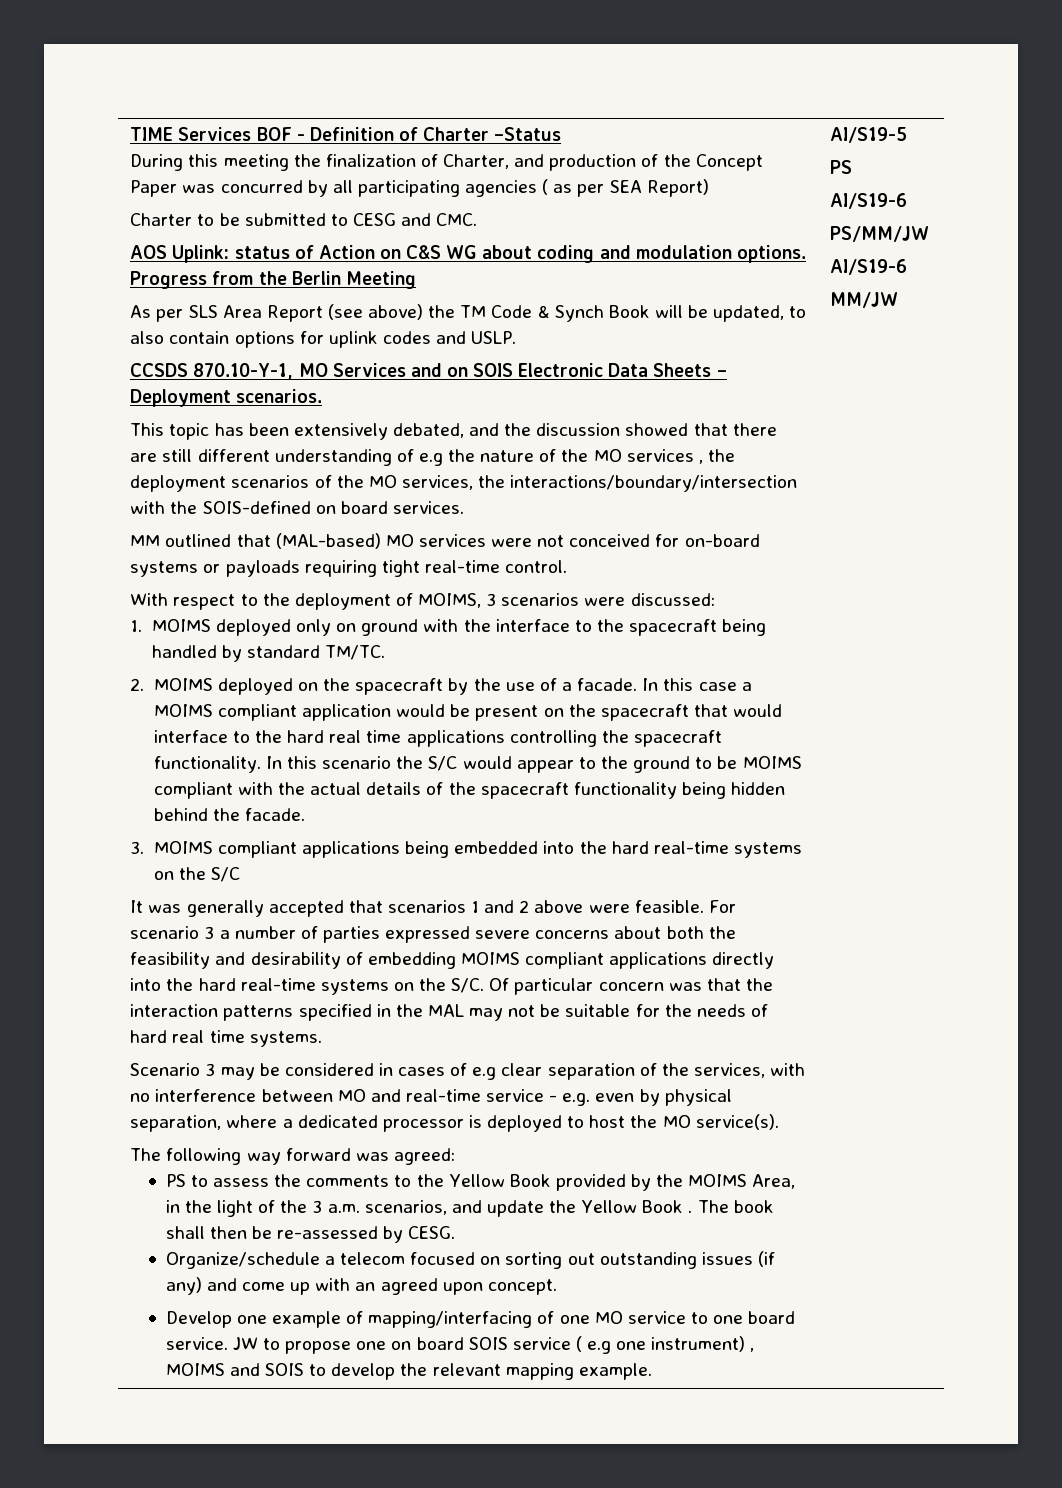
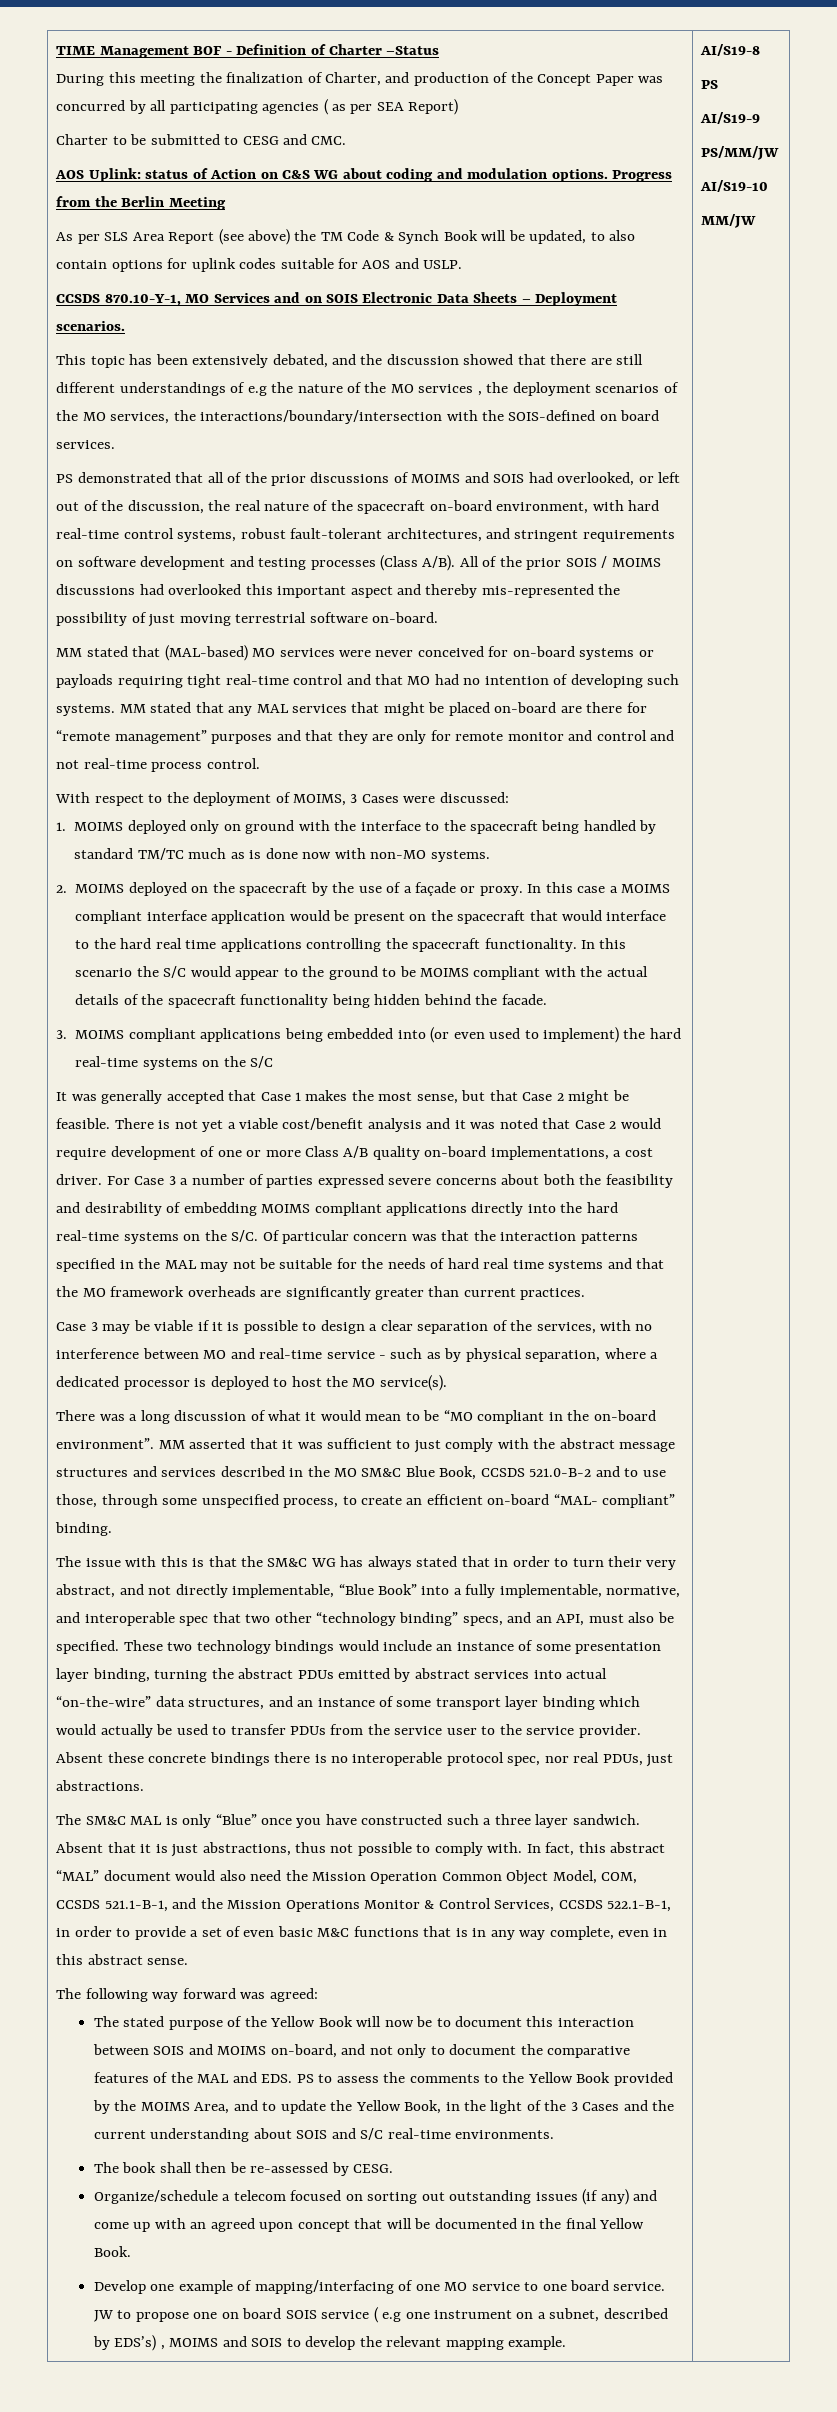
- TIME Services BOF - Definition of Charter –Status
+ TIME Management BOF - Definition of Charter –Status
- As per SLS Area Report (see above) the TM Code & Synch Book will be updated, to also contain options for uplink codes and USLP.
+ As per SLS Area Report (see above) the TM Code & Synch Book will be updated, to also contain options for uplink codes suitable for AOS and USLP.
- This topic has been extensively debated, and the discussion showed that there are still different understanding of e.g the nature of the MO services , the deployment scenarios of the MO services, the interactions/boundary/intersection with the SOIS-defined on board services.
+ This topic has been extensively debated, and the discussion showed that there are still different understandings of e.g the nature of the MO services , the deployment scenarios of the MO services, the interactions/boundary/intersection with the SOIS-defined on board services.
- MM outlined that (MAL-based) MO services were not conceived for on-board systems or payloads requiring tight real-time control.
+ PS demonstrated that all of the prior discussions of MOIMS and SOIS had overlooked, or left out of the discussion, the real nature of the spacecraft on-board environment, with hard real-time control systems, robust fault-tolerant architectures, and stringent requirements on software development and testing processes (Class A/B). All of the prior SOIS / MOIMS discussions had overlooked this important aspect and thereby mis-represented the possibility of just moving terrestrial software on-board.
+ MM stated that (MAL-based) MO services were never conceived for on-board systems or payloads requiring tight real-time control and that MO had no intention of developing such systems. MM stated that any MAL services that might be placed on-board are there for “remote management” purposes and that they are only for remote monitor and control and not real-time process control.
- With respect to the deployment of MOIMS, 3 scenarios were discussed:
+ With respect to the deployment of MOIMS, 3 Cases were discussed:
- 1. MOIMS deployed only on ground with the interface to the spacecraft being handled by standard TM/TC.
+ 1. MOIMS deployed only on ground with the interface to the spacecraft being handled by standard TM/TC much as is done now with non-MO systems.
- 2. MOIMS deployed on the spacecraft by the use of a facade.
+ 2. MOIMS deployed on the spacecraft by the use of a façade or proxy.
- In this case a MOIMS compliant application would be present on the spacecraft that would interface to the hard real time applications controlling the spacecraft functionality.
+ In this case a MOIMS compliant interface application would be present on the spacecraft that would interface to the hard real time applications controlling the spacecraft functionality.
- 3. MOIMS compliant applications being embedded into the hard real-time systems on the S/C
+ 3. MOIMS compliant applications being embedded into (or even used to implement) the hard real-time systems on the S/C
- It was generally accepted that scenarios 1 and 2 above were feasible. For scenario 3 a number of parties expressed severe concerns about both the feasibility and desirability of embedding MOIMS compliant applications directly into the hard real-time systems on the S/C. Of particular concern was that the interaction patterns specified in the MAL may not be suitable for the needs of hard real time systems.
- Scenario 3 may be considered in cases of e.g clear separation of the services, with no interference between MO and real-time service - e.g. even by physical separation, where a dedicated processor is deployed to host the MO service(s).
+ It was generally accepted that Case 1 makes the most sense, but that Case 2 might be feasible. There is not yet a viable cost/benefit analysis and it was noted that Case 2 would require development of one or more Class A/B quality on-board implementations, a cost driver. For Case 3 a number of parties expressed severe concerns about both the feasibility and desirability of embedding MOIMS compliant applications directly into the hard real-time systems on the S/C. Of particular concern was that the interaction patterns specified in the MAL may not be suitable for the needs of hard real time systems and that the MO framework overheads are significantly greater than current practices.
+ Case 3 may be viable if it is possible to design a clear separation of the services, with no interference between MO and real-time service - such as by physical separation, where a dedicated processor is deployed to host the MO service(s).
+ There was a long discussion of what it would mean to be “MO compliant in the on-board environment”. MM asserted that it was sufficient to just comply with the abstract message structures and services described in the MO SM&C Blue Book, CCSDS 521.0-B-2 and to use those, through some unspecified process, to create an efficient on-board “MAL- compliant” binding.
+ The issue with this is that the SM&C WG has always stated that in order to turn their very abstract, and not directly implementable, “Blue Book” into a fully implementable, normative, and interoperable spec that two other “technology binding” specs, and an API, must also be specified. These two technology bindings would include an instance of some presentation layer binding, turning the abstract PDUs emitted by abstract services into actual “on-the-wire” data structures, and an instance of some transport layer binding which would actually be used to transfer PDUs from the service user to the service provider. Absent these concrete bindings there is no interoperable protocol spec, nor real PDUs, just abstractions.
+ The SM&C MAL is only “Blue” once you have constructed such a three layer sandwich. Absent that it is just abstractions, thus not possible to comply with. In fact, this abstract “MAL” document would also need the Mission Operation Common Object Model, COM, CCSDS 521.1-B-1, and the Mission Operations Monitor & Control Services, CCSDS 522.1-B-1, in order to provide a set of even basic M&C functions that is in any way complete, even in this abstract sense.
- PS to assess the comments to the Yellow Book provided by the MOIMS Area, in the light of the 3 a.m. scenarios, and update the Yellow Book . The book shall then be re-assessed by CESG.
+ The stated purpose of the Yellow Book will now be to document this interaction between SOIS and MOIMS on-board, and not only to document the comparative features of the MAL and EDS. PS to assess the comments to the Yellow Book provided by the MOIMS Area, and to update the Yellow Book, in the light of the 3 Cases and the current understanding about SOIS and S/C real-time environments.
+ The book shall then be re-assessed by CESG.
- Organize/schedule a telecom focused on sorting out outstanding issues (if any) and come up with an agreed upon concept.
+ Organize/schedule a telecom focused on sorting out outstanding issues (if any) and come up with an agreed upon concept that will be documented in the final Yellow Book.
- JW to propose one on board SOIS service ( e.g one instrument) , MOIMS and SOIS to develop the relevant mapping example.
+ JW to propose one on board SOIS service ( e.g one instrument on a subnet, described by EDS’s) , MOIMS and SOIS to develop the relevant mapping example.
- AI/S19-5
+ AI/S19-8
  PS
- AI/S19-6
+ AI/S19-9
  PS/MM/JW
- AI/S19-6
+ AI/S19-10

